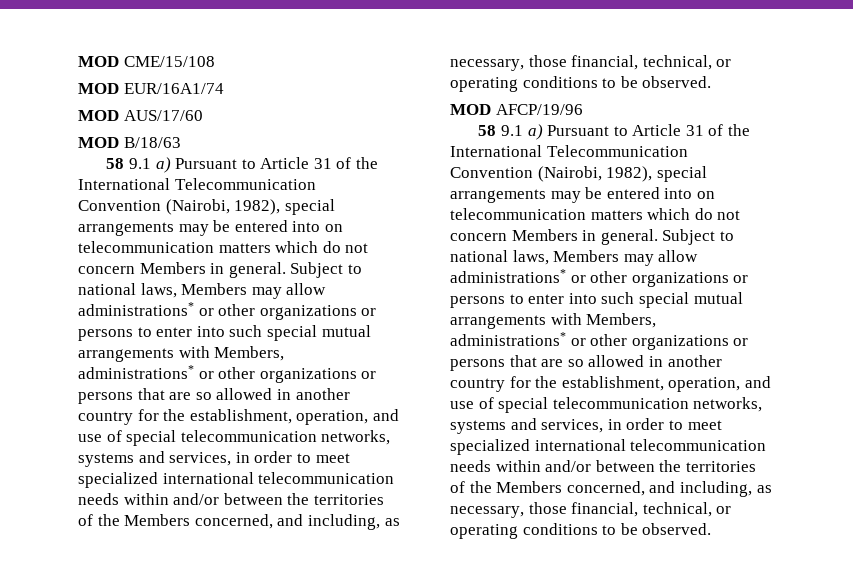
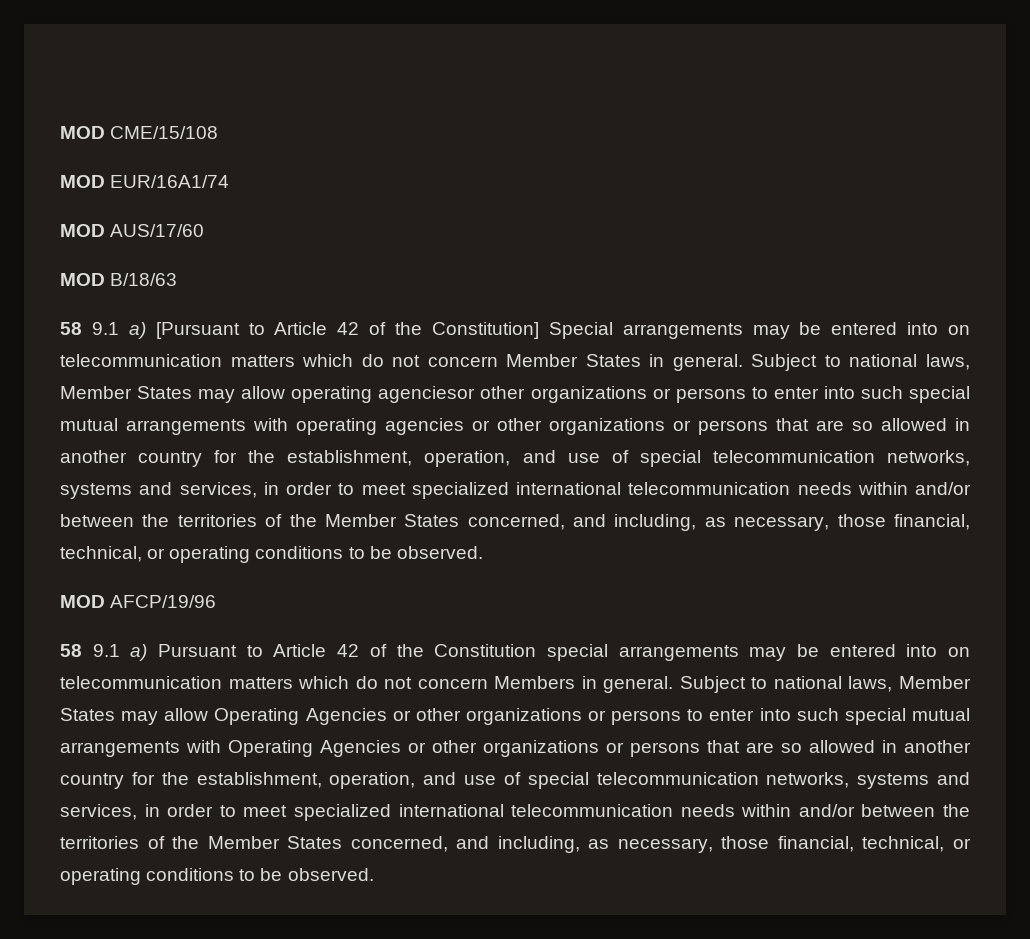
  MOD B/18/63
- 58 9.1 a) Pursuant to Article 31 of the International Telecommunication Convention (Nairobi, 1982), special arrangements may be entered into on telecommunication matters which do not concern Members in general. Subject to national laws, Members may allow administrations* or other organizations or persons to enter into such special mutual arrangements with Members, administrations* or other organizations or persons that are so allowed in another country for the establishment, operation, and use of special telecommunication networks, systems and services, in order to meet specialized international telecommunication needs within and/or between the territories of the Members concerned, and including, as necessary, those financial, technical, or operating conditions to be observed.
+ 58 9.1 a) [Pursuant to Article 42 of the Constitution] Special arrangements may be entered into on telecommunication matters which do not concern Member States in general. Subject to national laws, Member States may allow operating agenciesor other organizations or persons to enter into such special mutual arrangements with operating agencies or other organizations or persons that are so allowed in another country for the establishment, operation, and use of special telecommunication networks, systems and services, in order to meet specialized international telecommunication needs within and/or between the territories of the Member States concerned, and including, as necessary, those financial, technical, or operating conditions to be observed.
  MOD AFCP/19/96
- 58 9.1 a) Pursuant to Article 31 of the International Telecommunication Convention (Nairobi, 1982), special arrangements may be entered into on telecommunication matters which do not concern Members in general. Subject to national laws, Members may allow administrations* or other organizations or persons to enter into such special mutual arrangements with Members, administrations* or other organizations or persons that are so allowed in another country for the establishment, operation, and use of special telecommunication networks, systems and services, in order to meet specialized international telecommunication needs within and/or between the territories of the Members concerned, and including, as necessary, those financial, technical, or operating conditions to be observed.
+ 58 9.1 a) Pursuant to Article 42 of the Constitution special arrangements may be entered into on telecommunication matters which do not concern Members in general. Subject to national laws, Member States may allow Operating Agencies or other organizations or persons to enter into such special mutual arrangements with Operating Agencies or other organizations or persons that are so allowed in another country for the establishment, operation, and use of special telecommunication networks, systems and services, in order to meet specialized international telecommunication needs within and/or between the territories of the Member States concerned, and including, as necessary, those financial, technical, or operating conditions to be observed.

